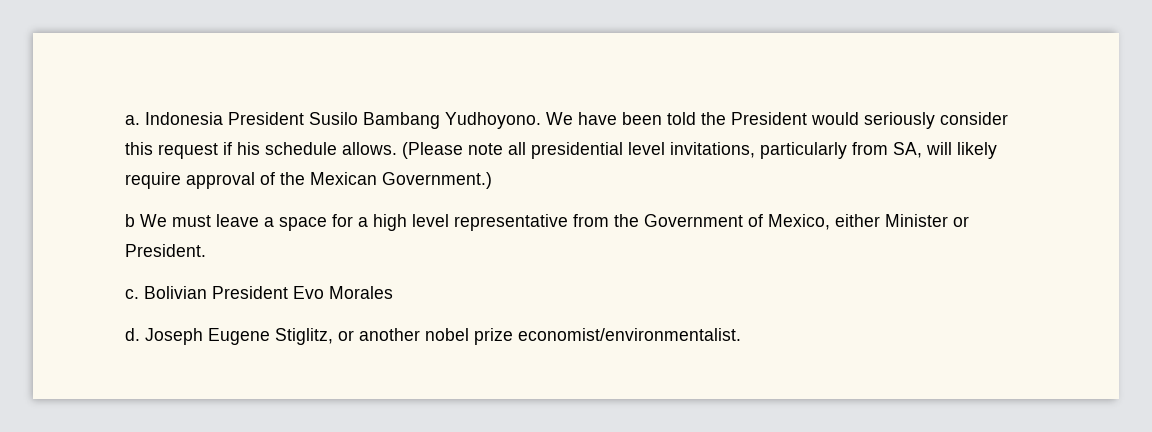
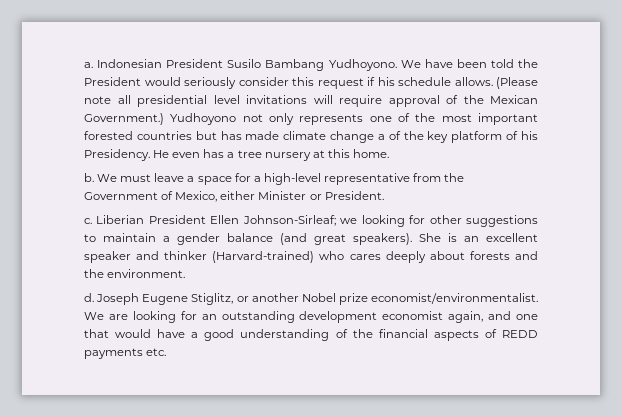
- Indonesia President Susilo Bambang Yudhoyono.
+ Indonesian President Susilo Bambang Yudhoyono.
- (Please note all presidential level invitations, particularly from SA, will likely require approval of the Mexican Government.)
- b We must leave a space for a high level representative from the Government of Mexico, either Minister or President.
+ (Please note all presidential level invitations will require approval of the Mexican Government.) Yudhoyono not only represents one of the most important forested countries but has made climate change a of the key platform of his Presidency. He even has a tree nursery at this home.
+ b. We must leave a space for a high-level representative from the Government of Mexico, either Minister or President.
- Bolivian President Evo Morales
+ Liberian President Ellen Johnson-Sirleaf; we looking for other suggestions to maintain a gender balance (and great speakers). She is an excellent speaker and thinker (Harvard-trained) who cares deeply about forests and the environment.
- Joseph Eugene Stiglitz, or another nobel prize economist/environmentalist.
+ Joseph Eugene Stiglitz, or another Nobel prize economist/environmentalist.
+ We are looking for an outstanding development economist again, and one that would have a good understanding of the financial aspects of REDD payments etc.

